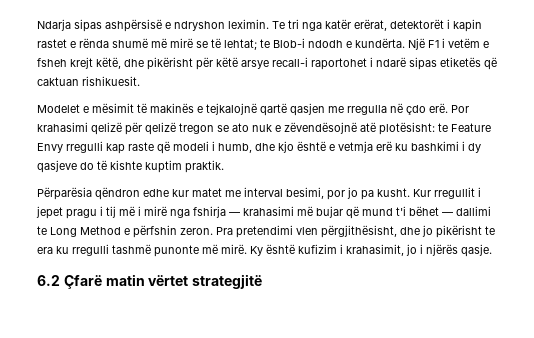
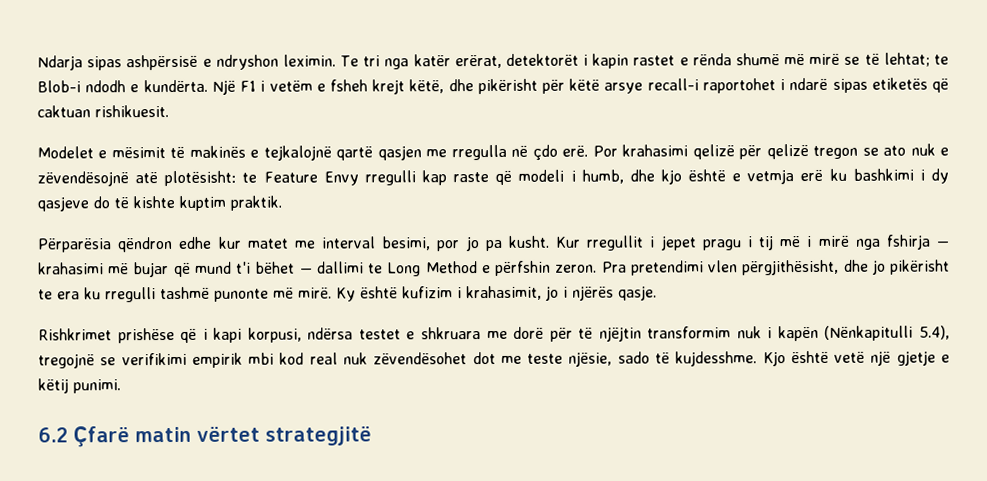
+ Rishkrimet prishëse që i kapi korpusi, ndërsa testet e shkruara me dorë për të njëjtin transformim nuk i kapën (Nënkapitulli 5.4), tregojnë se verifikimi empirik mbi kod real nuk zëvendësohet dot me teste njësie, sado të kujdesshme. Kjo është vetë një gjetje e këtij punimi.

